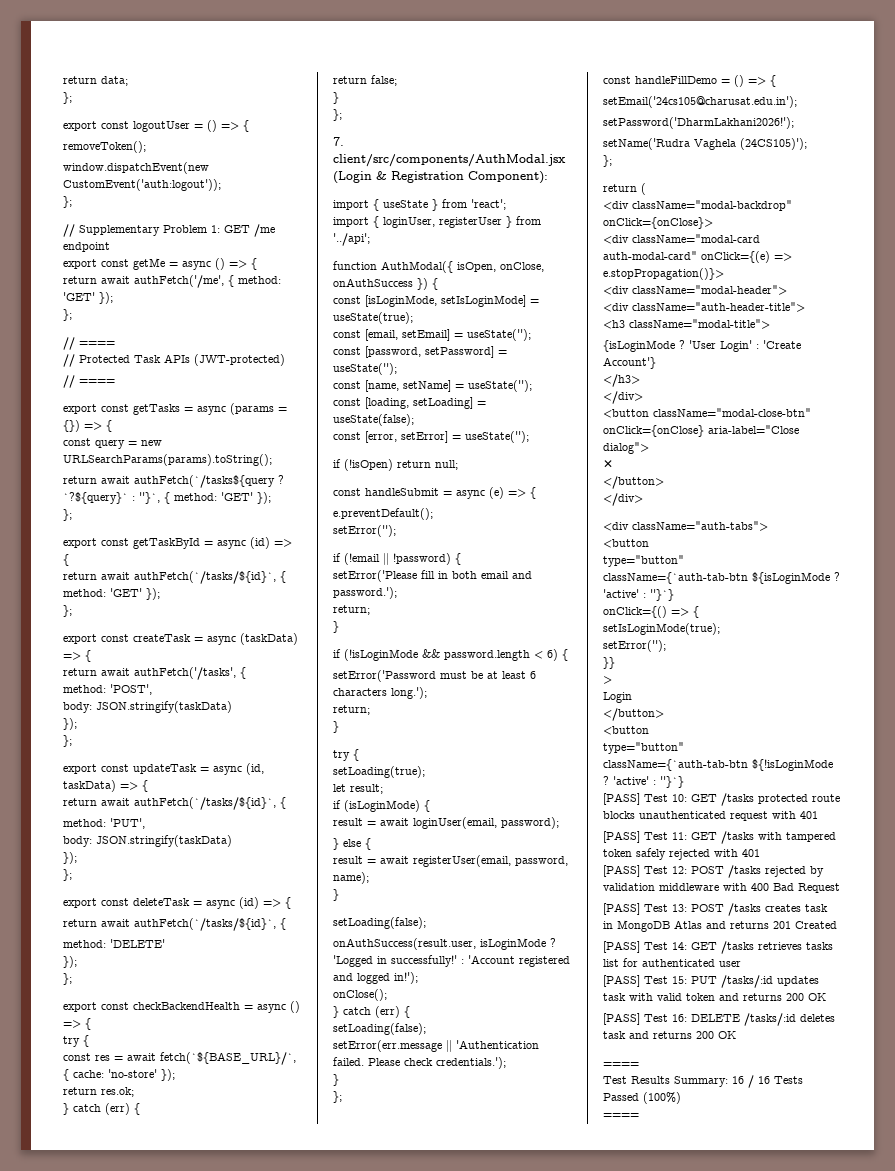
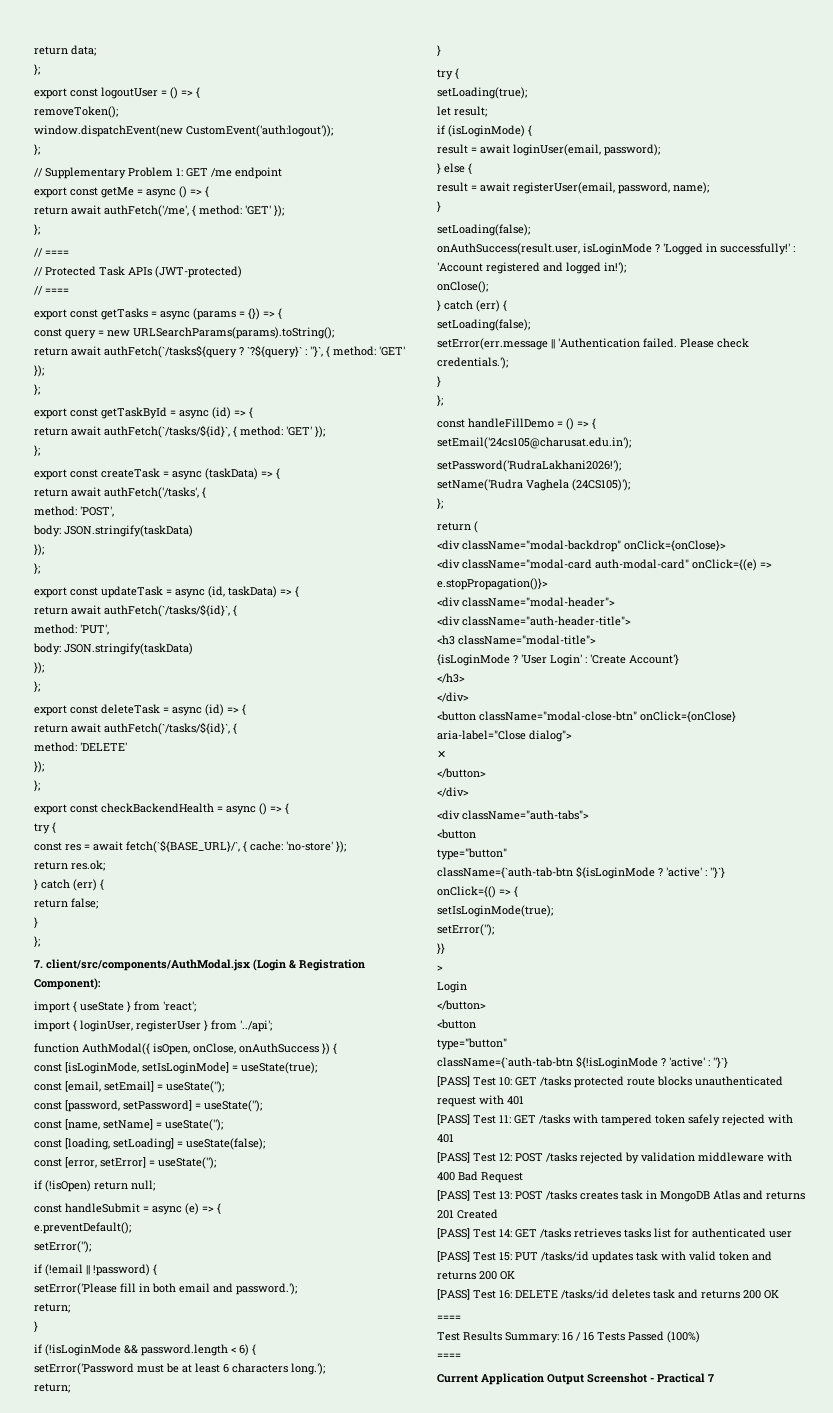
- setPassword('DharmLakhani2026!');
+ setPassword('RudraLakhani2026!');
+ Current Application Output Screenshot - Practical 7

